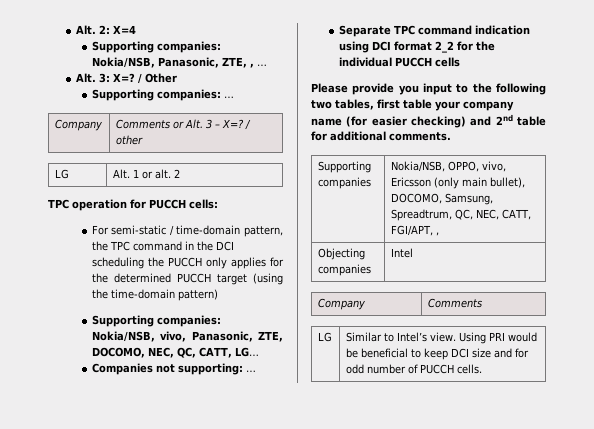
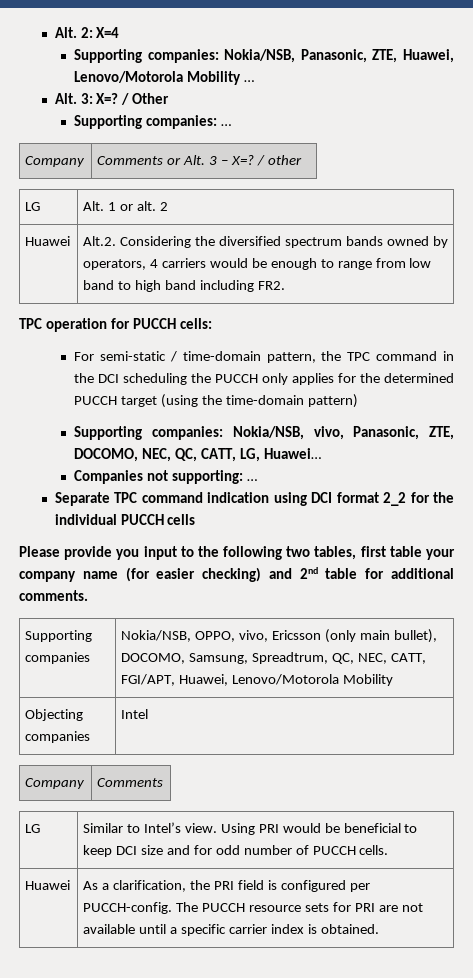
- Supporting companies: Nokia/NSB, Panasonic, ZTE, , …
+ Supporting companies: Nokia/NSB, Panasonic, ZTE, Huawei, Lenovo/Motorola Mobility …
+ Huawei | Alt.2. Considering the diversified spectrum bands owned by operators, 4 carriers would be enough to range from low band to high band including FR2.
- Supporting companies: Nokia/NSB, vivo, Panasonic, ZTE, DOCOMO, NEC, QC, CATT, LG…
+ Supporting companies: Nokia/NSB, vivo, Panasonic, ZTE, DOCOMO, NEC, QC, CATT, LG, Huawei…
- Supporting companies | Nokia/NSB, OPPO, vivo, Ericsson (only main bullet), DOCOMO, Samsung, Spreadtrum, QC, NEC, CATT, FGI/APT, ,
+ Supporting companies | Nokia/NSB, OPPO, vivo, Ericsson (only main bullet), DOCOMO, Samsung, Spreadtrum, QC, NEC, CATT, FGI/APT, Huawei, Lenovo/Motorola Mobility
+ Huawei | As a clarification, the PRI field is configured per PUCCH-config. The PUCCH resource sets for PRI are not available until a specific carrier index is obtained.

